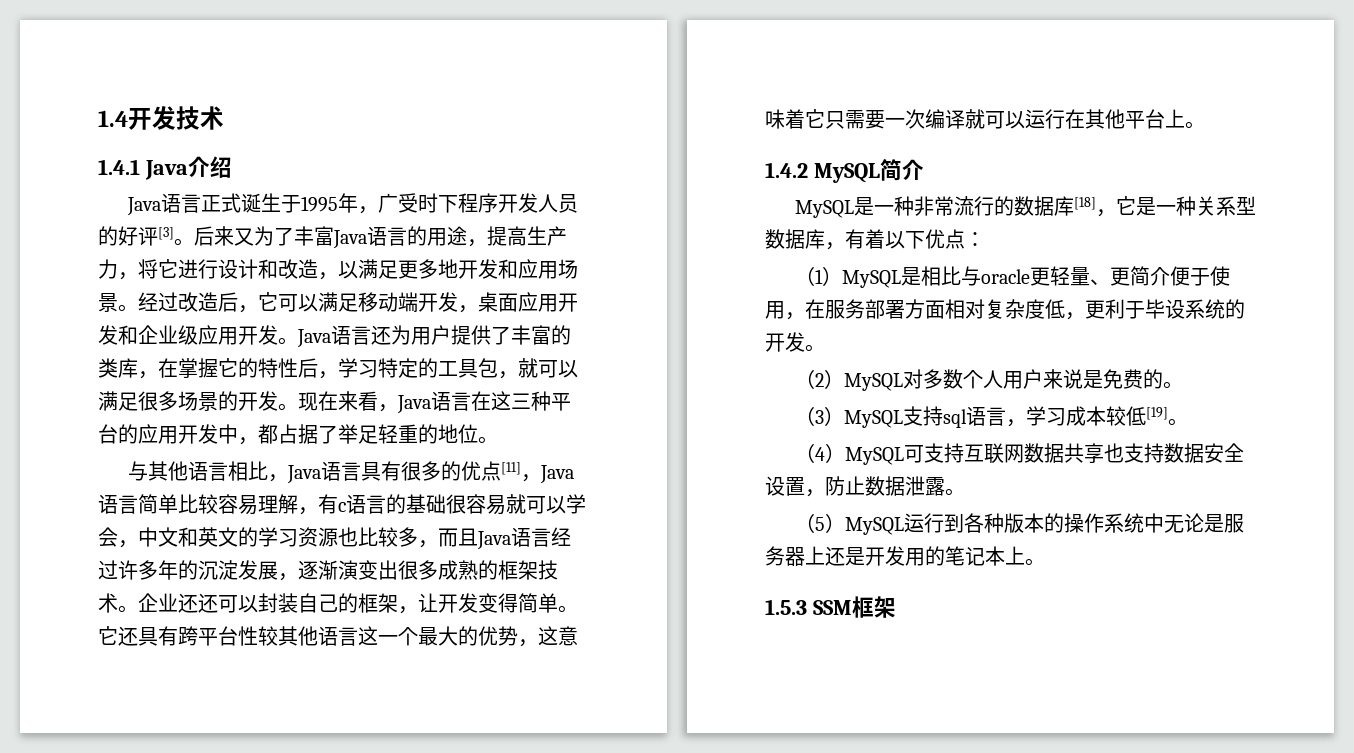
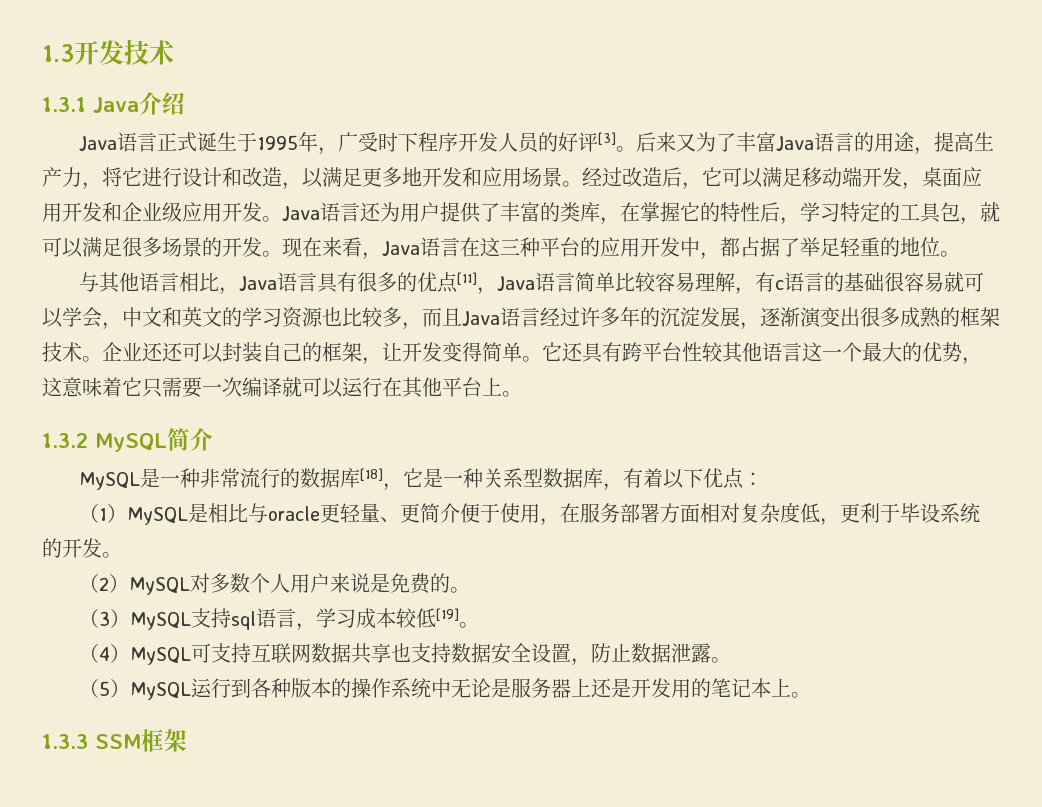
- 1.4开发技术
+ 1.3开发技术
- 1.4.1 Java介绍
+ 1.3.1 Java介绍
- 1.4.2 MySQL简介
+ 1.3.2 MySQL简介
- 1.5.3 SSM框架
+ 1.3.3 SSM框架

